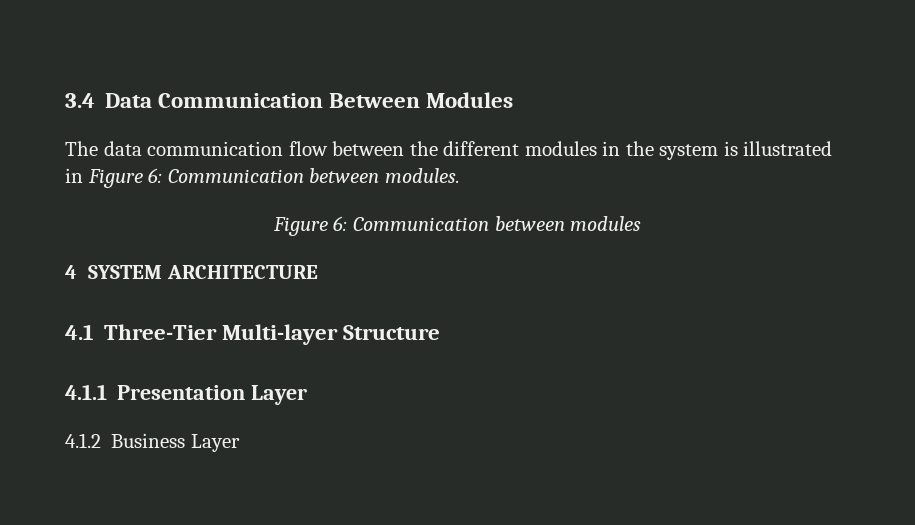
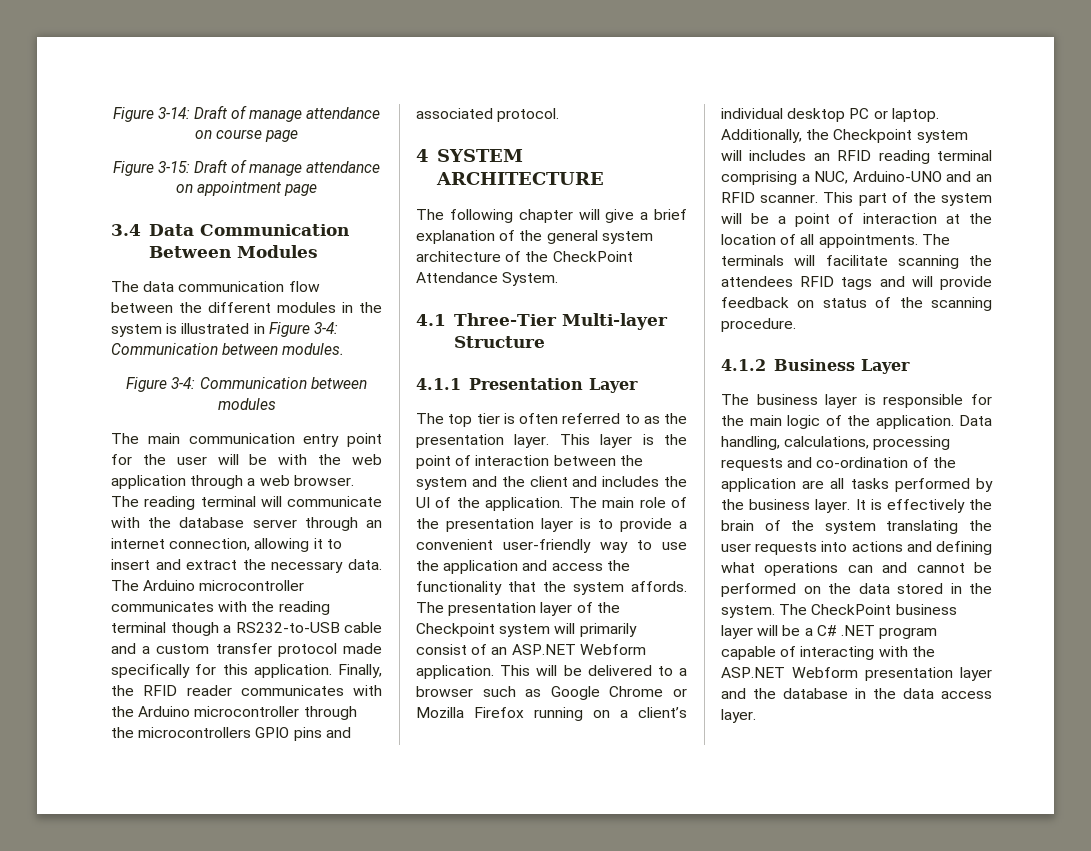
+ Figure 3-14: Draft of manage attendance on course page
+ Figure 3-15: Draft of manage attendance on appointment page
- The data communication flow between the different modules in the system is illustrated in Figure 6: Communication between modules.
+ The data communication flow between the different modules in the system is illustrated in Figure 3-4: Communication between modules.
- Figure 6: Communication between modules
+ Figure 3-4: Communication between modules
+ The main communication entry point for the user will be with the web application through a web browser. The reading terminal will communicate with the database server through an internet connection, allowing it to insert and extract the necessary data. The Arduino microcontroller communicates with the reading terminal though a RS232-to-USB cable and a custom transfer protocol made specifically for this application. Finally, the RFID reader communicates with the Arduino microcontroller through the microcontrollers GPIO pins and associated protocol.
  4 SYSTEM ARCHITECTURE
+ The following chapter will give a brief explanation of the general system architecture of the CheckPoint Attendance System.
+ The top tier is often referred to as the presentation layer. This layer is the point of interaction between the system and the client and includes the UI of the application. The main role of the presentation layer is to provide a convenient user-friendly way to use the application and access the functionality that the system affords. The presentation layer of the Checkpoint system will primarily consist of an ASP.NET Webform application. This will be delivered to a browser such as Google Chrome or Mozilla Firefox running on a client’s individual desktop PC or laptop. Additionally, the Checkpoint system will includes an RFID reading terminal comprising a NUC, Arduino-UNO and an RFID scanner. This part of the system will be a point of interaction at the location of all appointments. The terminals will facilitate scanning the attendees RFID tags and will provide feedback on status of the scanning procedure.
  4.1.2 Business Layer
+ The business layer is responsible for the main logic of the application. Data handling, calculations, processing requests and co-ordination of the application are all tasks performed by the business layer. It is effectively the brain of the system translating the user requests into actions and defining what operations can and cannot be performed on the data stored in the system. The CheckPoint business layer will be a C# .NET program capable of interacting with the ASP.NET Webform presentation layer and the database in the data access layer.

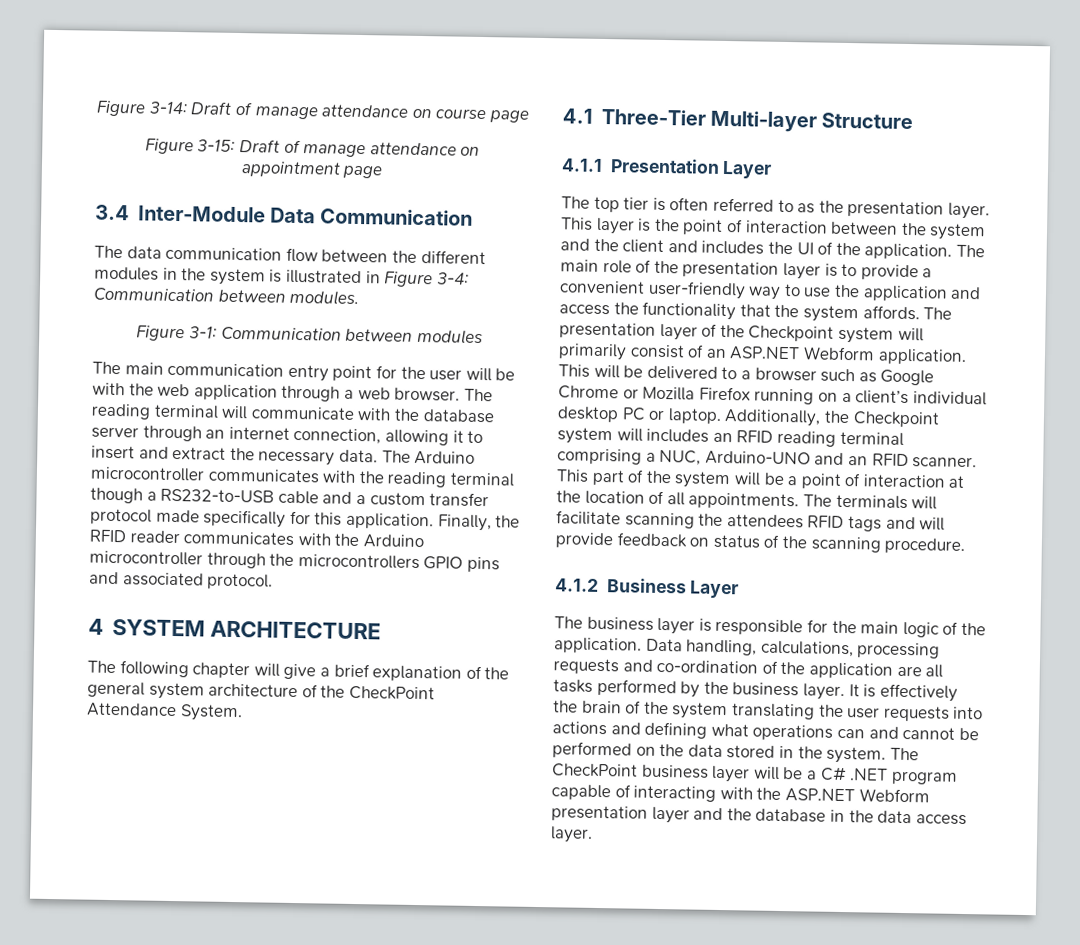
- 3.4 Data Communication Between Modules
+ 3.4 Inter-Module Data Communication
- Figure 3-4: Communication between modules
+ Figure 3-1: Communication between modules

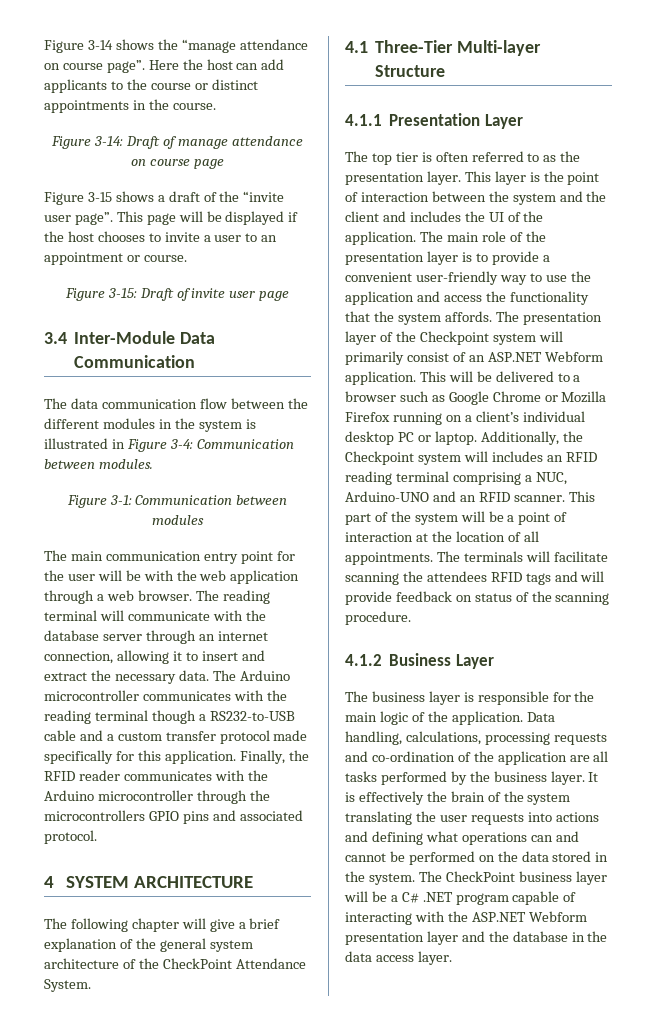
+ Figure 3-14 shows the “manage attendance on course page”. Here the host can add applicants to the course or distinct appointments in the course.
+ Figure 3-15 shows a draft of the “invite user page”. This page will be displayed if the host chooses to invite a user to an appointment or course.
- Figure 3-15: Draft of manage attendance on appointment page
+ Figure 3-15: Draft of invite user page

